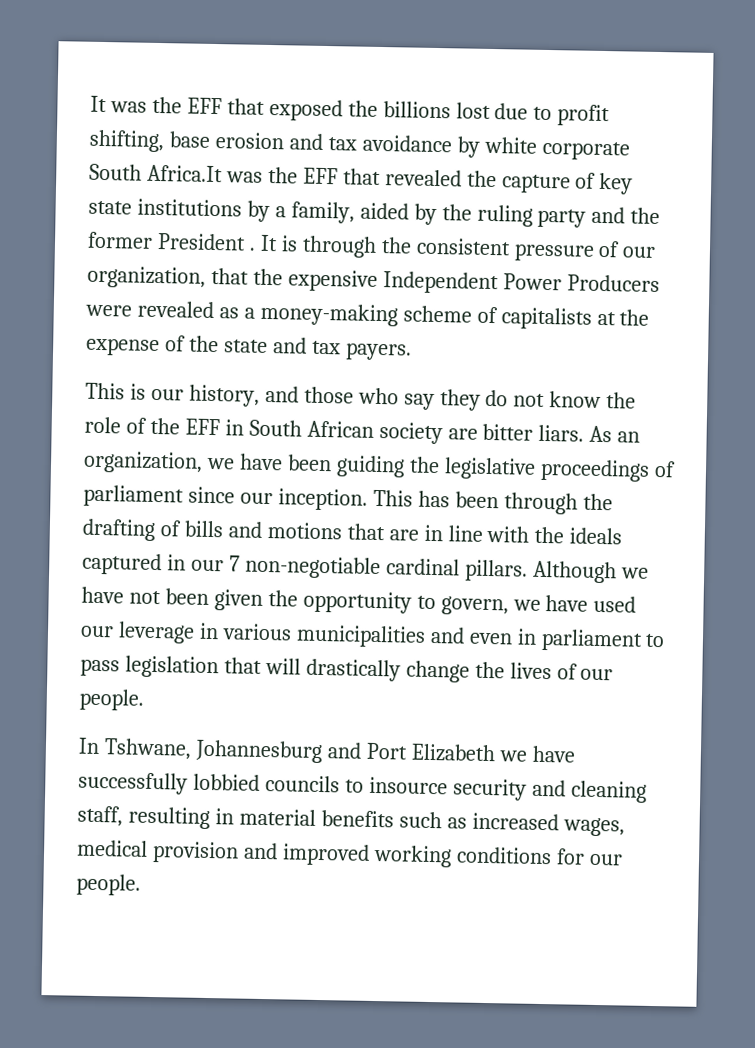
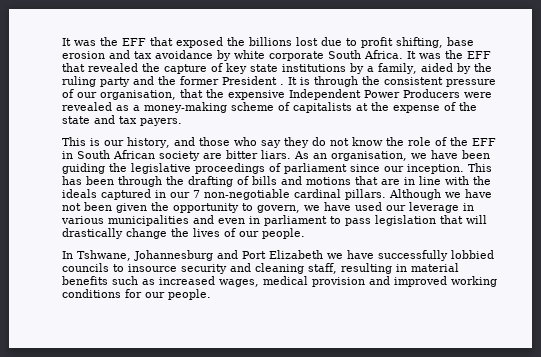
- It was the EFF that exposed the billions lost due to profit shifting, base erosion and tax avoidance by white corporate South Africa.It was the EFF that revealed the capture of key state institutions by a family, aided by the ruling party and the former President .
+ It was the EFF that exposed the billions lost due to profit shifting, base erosion and tax avoidance by white corporate South Africa. It was the EFF that revealed the capture of key state institutions by a family, aided by the ruling party and the former President .
- It is through the consistent pressure of our organization, that the expensive Independent Power Producers were revealed as a money-making scheme of capitalists at the expense of the state and tax payers.
+ It is through the consistent pressure of our organisation, that the expensive Independent Power Producers were revealed as a money-making scheme of capitalists at the expense of the state and tax payers.
- As an organization, we have been guiding the legislative proceedings of parliament since our inception.
+ As an organisation, we have been guiding the legislative proceedings of parliament since our inception.

